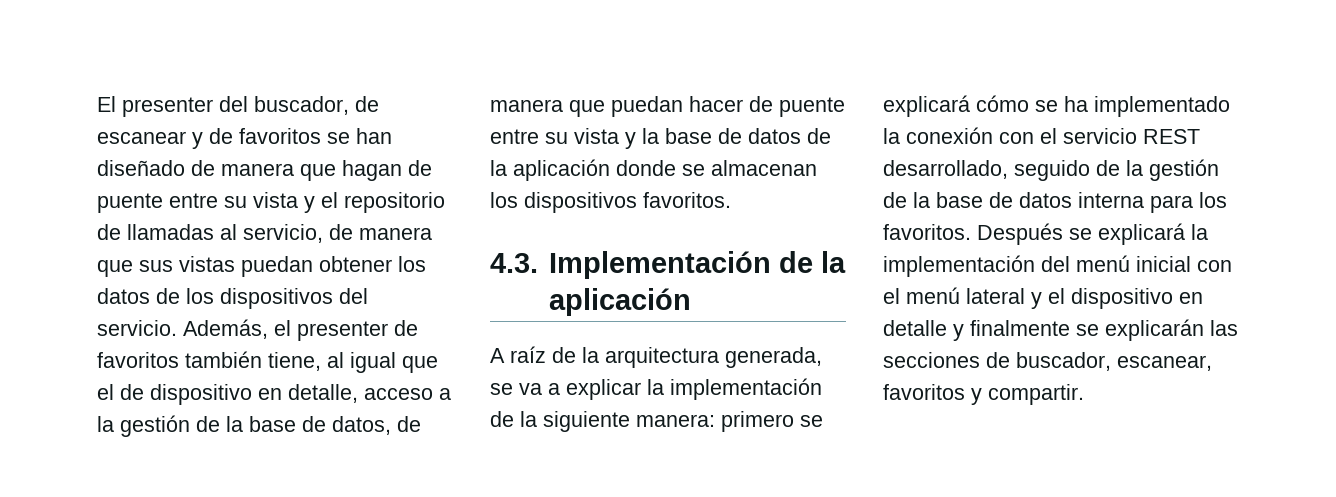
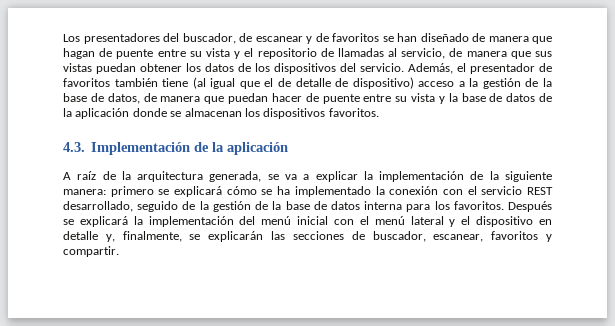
- El presenter del buscador, de escanear y de favoritos se han diseñado de manera que hagan de puente entre su vista y el repositorio de llamadas al servicio, de manera que sus vistas puedan obtener los datos de los dispositivos del servicio.
+ Los presentadores del buscador, de escanear y de favoritos se han diseñado de manera que hagan de puente entre su vista y el repositorio de llamadas al servicio, de manera que sus vistas puedan obtener los datos de los dispositivos del servicio.
- Además, el presenter de favoritos también tiene, al igual que el de dispositivo en detalle, acceso a la gestión de la base de datos, de manera que puedan hacer de puente entre su vista y la base de datos de la aplicación donde se almacenan los dispositivos favoritos.
+ Además, el presentador de favoritos también tiene (al igual que el de detalle de dispositivo) acceso a la gestión de la base de datos, de manera que puedan hacer de puente entre su vista y la base de datos de la aplicación donde se almacenan los dispositivos favoritos.
- Después se explicará la implementación del menú inicial con el menú lateral y el dispositivo en detalle y finalmente se explicarán las secciones de buscador, escanear, favoritos y compartir.
+ Después se explicará la implementación del menú inicial con el menú lateral y el dispositivo en detalle y, finalmente, se explicarán las secciones de buscador, escanear, favoritos y compartir.

